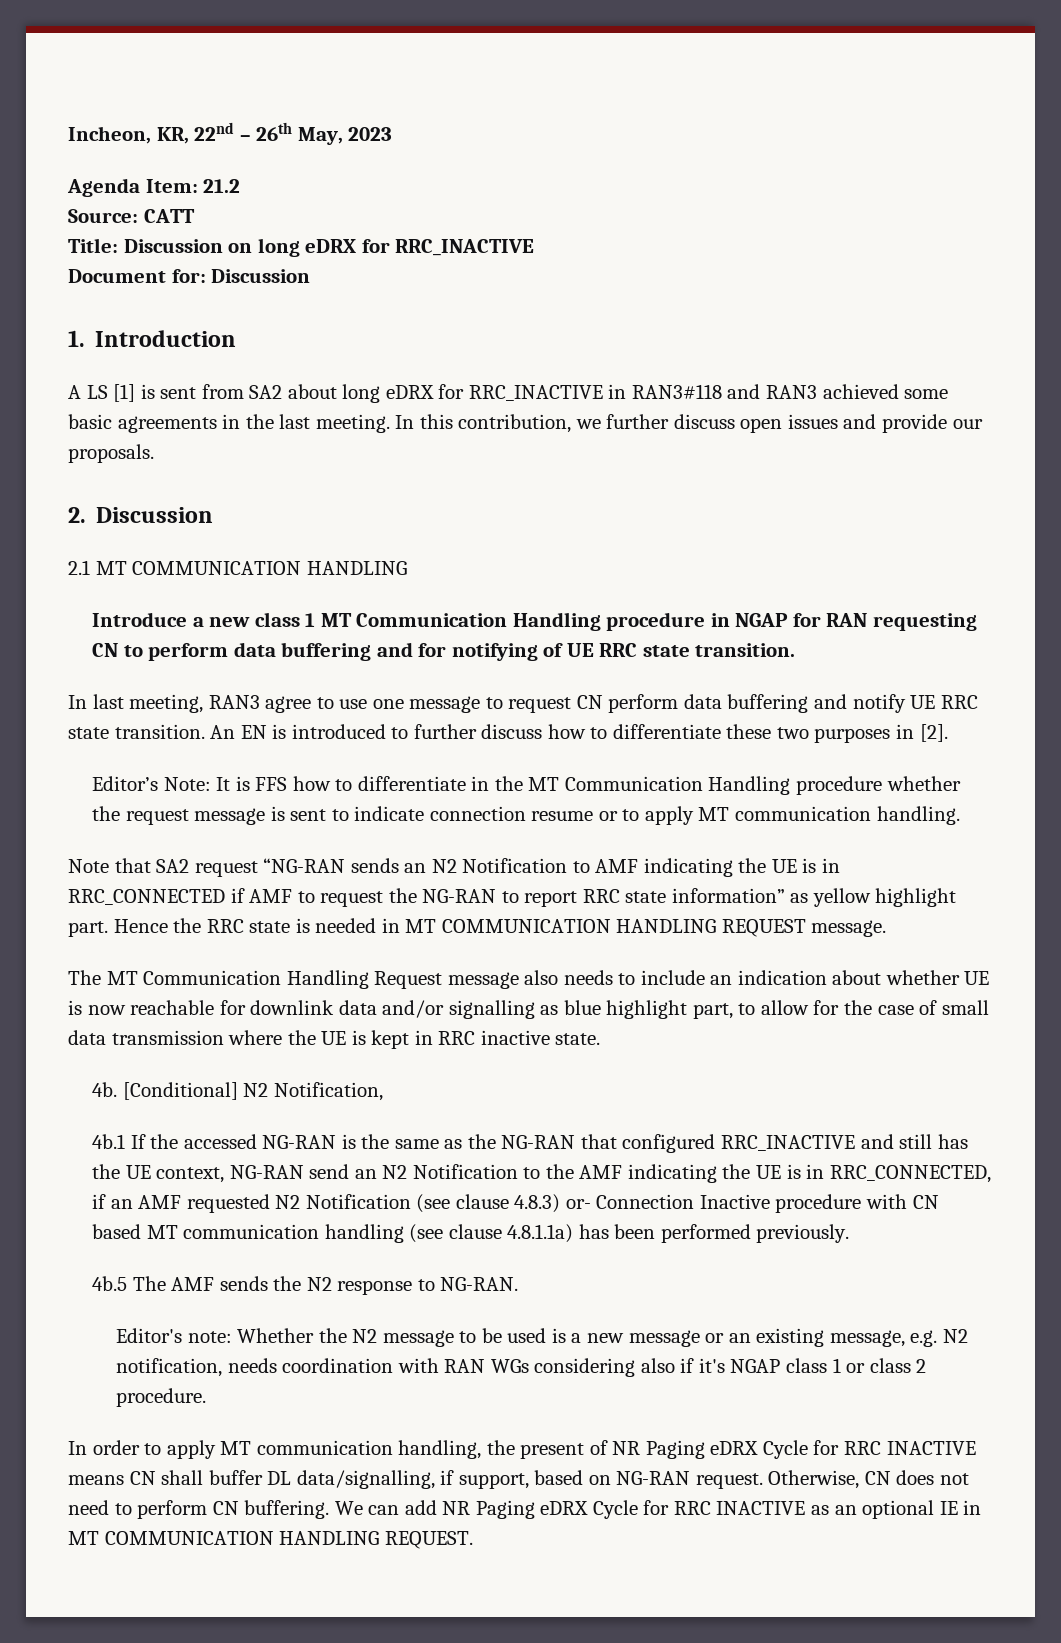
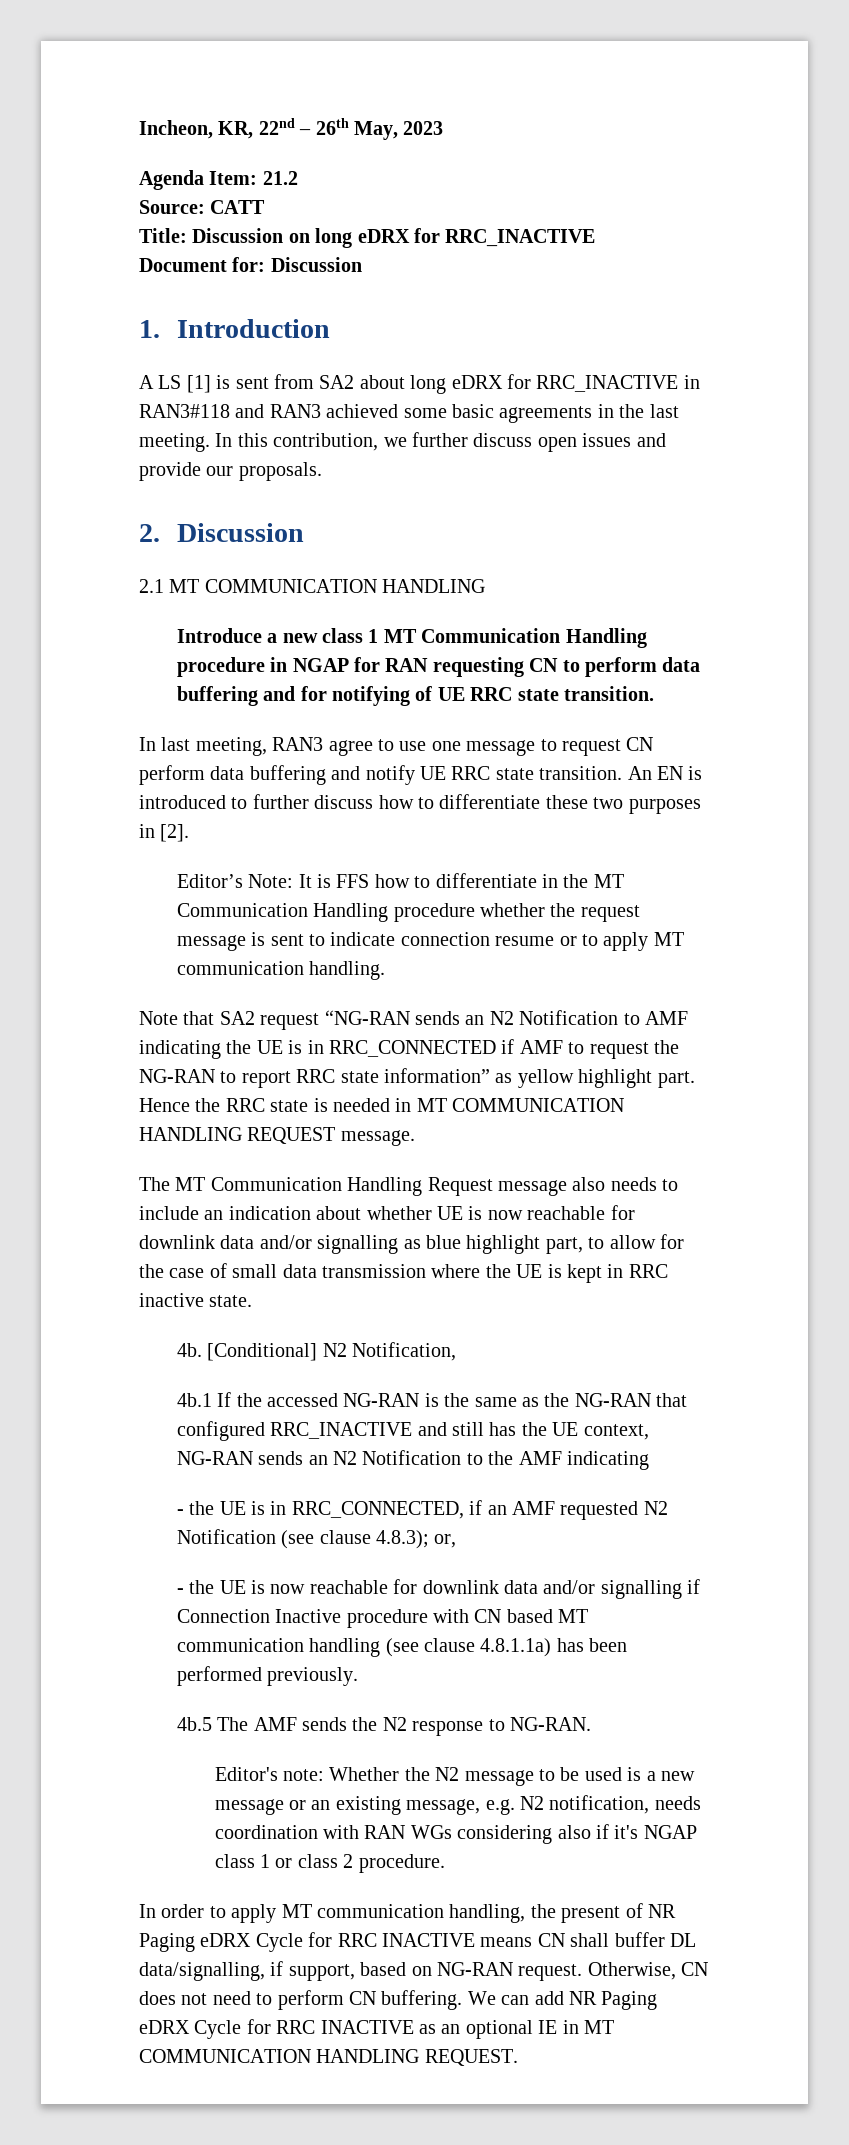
- 4b.1 If the accessed NG-RAN is the same as the NG-RAN that configured RRC_INACTIVE and still has the UE context, NG-RAN send an N2 Notification to the AMF indicating the UE is in RRC_CONNECTED, if an AMF requested N2 Notification (see clause 4.8.3) or- Connection Inactive procedure with CN based MT communication handling (see clause 4.8.1.1a) has been performed previously.
+ 4b.1 If the accessed NG-RAN is the same as the NG-RAN that configured RRC_INACTIVE and still has the UE context, NG-RAN sends an N2 Notification to the AMF indicating
+ - the UE is in RRC_CONNECTED, if an AMF requested N2 Notification (see clause 4.8.3); or,
+ - the UE is now reachable for downlink data and/or signalling if Connection Inactive procedure with CN based MT communication handling (see clause 4.8.1.1a) has been performed previously.

